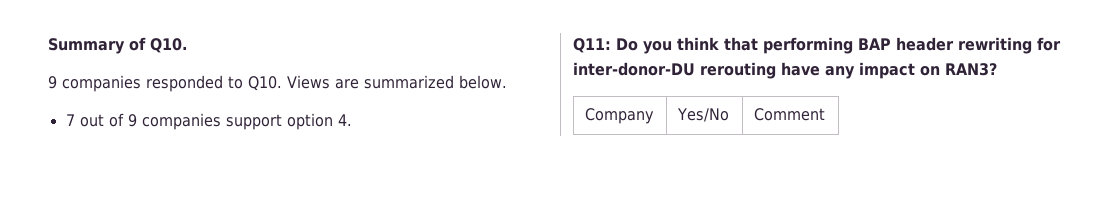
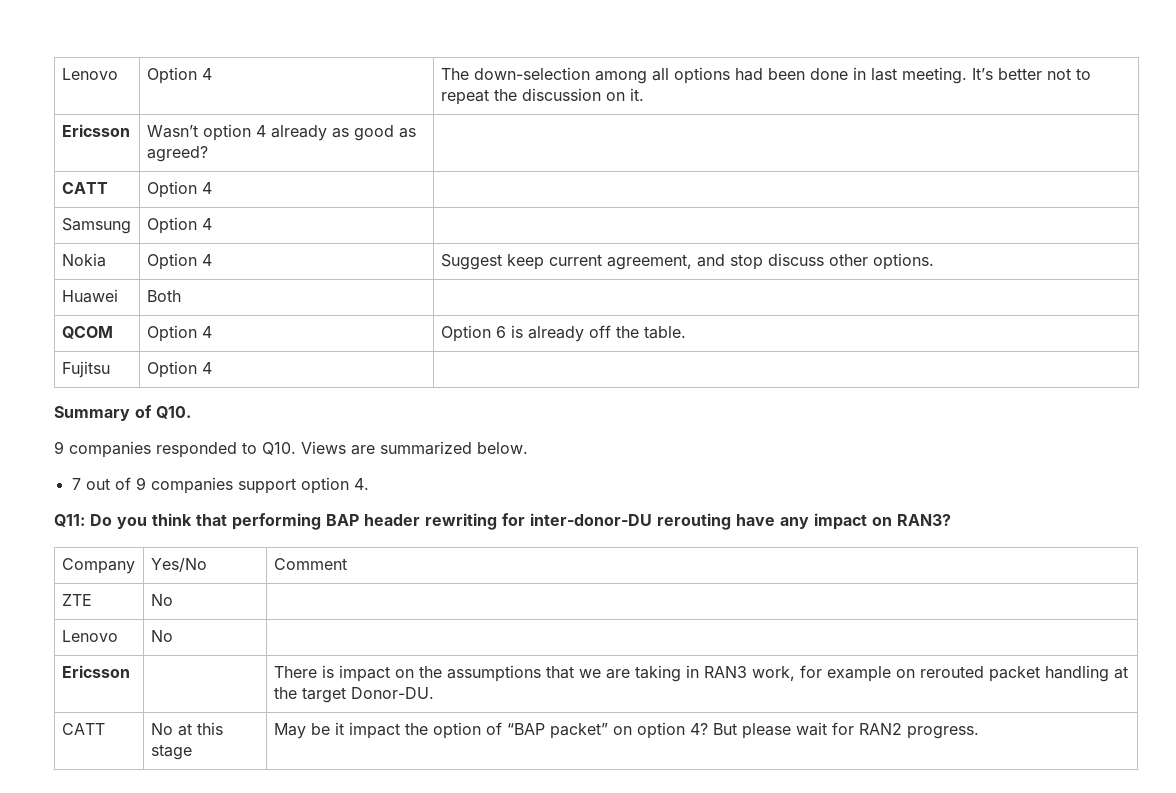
+ Lenovo | Option 4 | The down-selection among all options had been done in last meeting. It’s better not to repeat the discussion on it.
+ Ericsson | Wasn’t option 4 already as good as agreed? |
+ CATT | Option 4 |
+ Samsung | Option 4 |
+ Nokia | Option 4 | Suggest keep current agreement, and stop discuss other options.
+ Huawei | Both |
+ QCOM | Option 4 | Option 6 is already off the table.
+ Fujitsu | Option 4 |
+ ZTE | No |
+ Lenovo | No |
+ Ericsson | | There is impact on the assumptions that we are taking in RAN3 work, for example on rerouted packet handling at the target Donor-DU.
+ CATT | No at this stage | May be it impact the option of “BAP packet” on option 4? But please wait for RAN2 progress.

